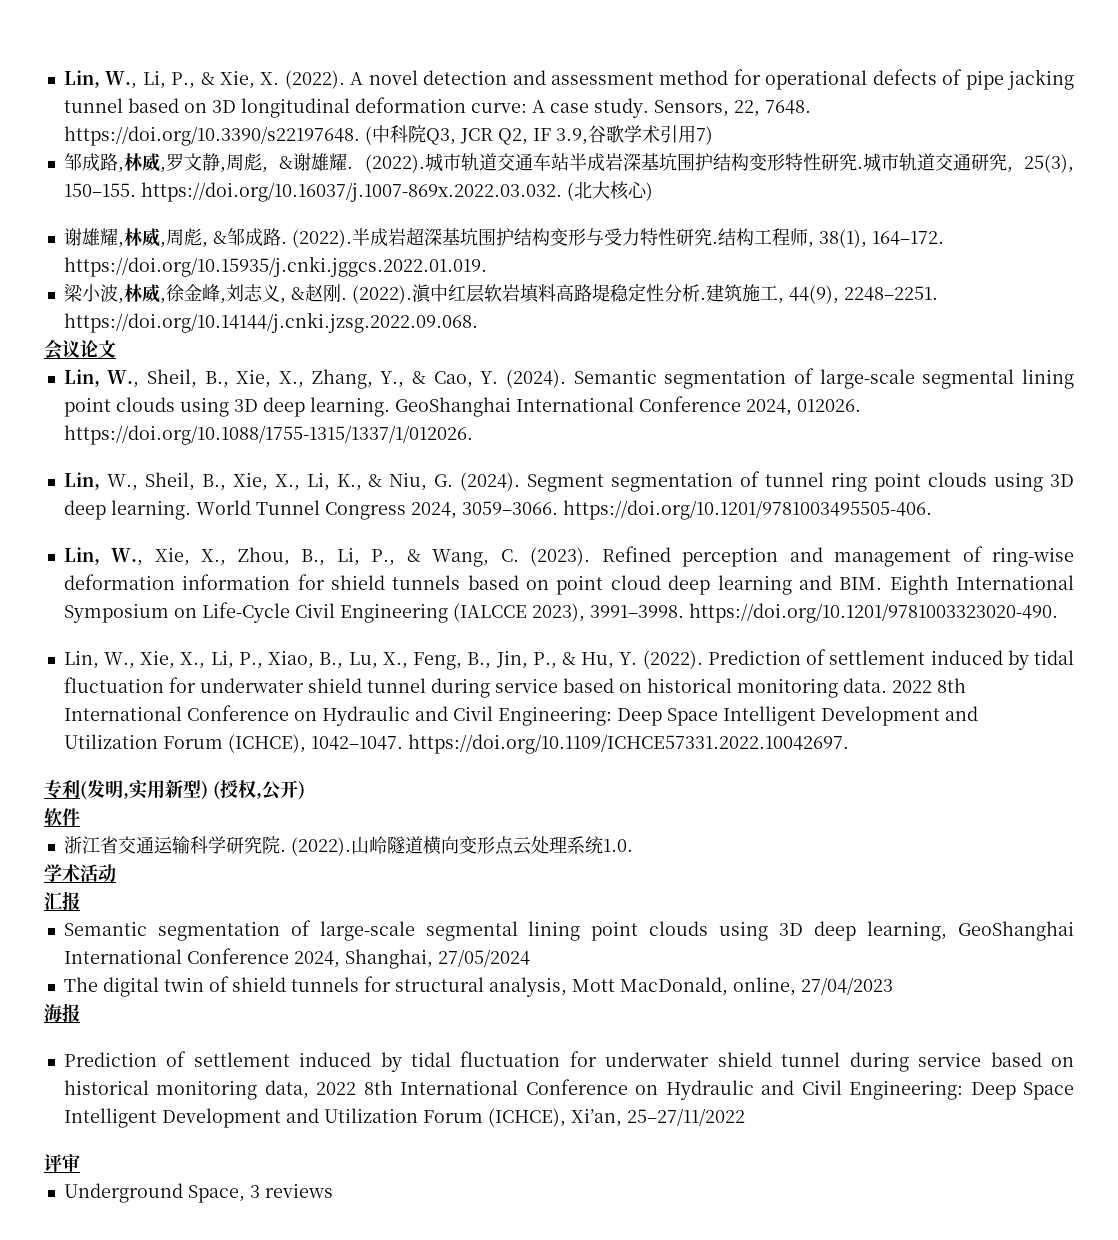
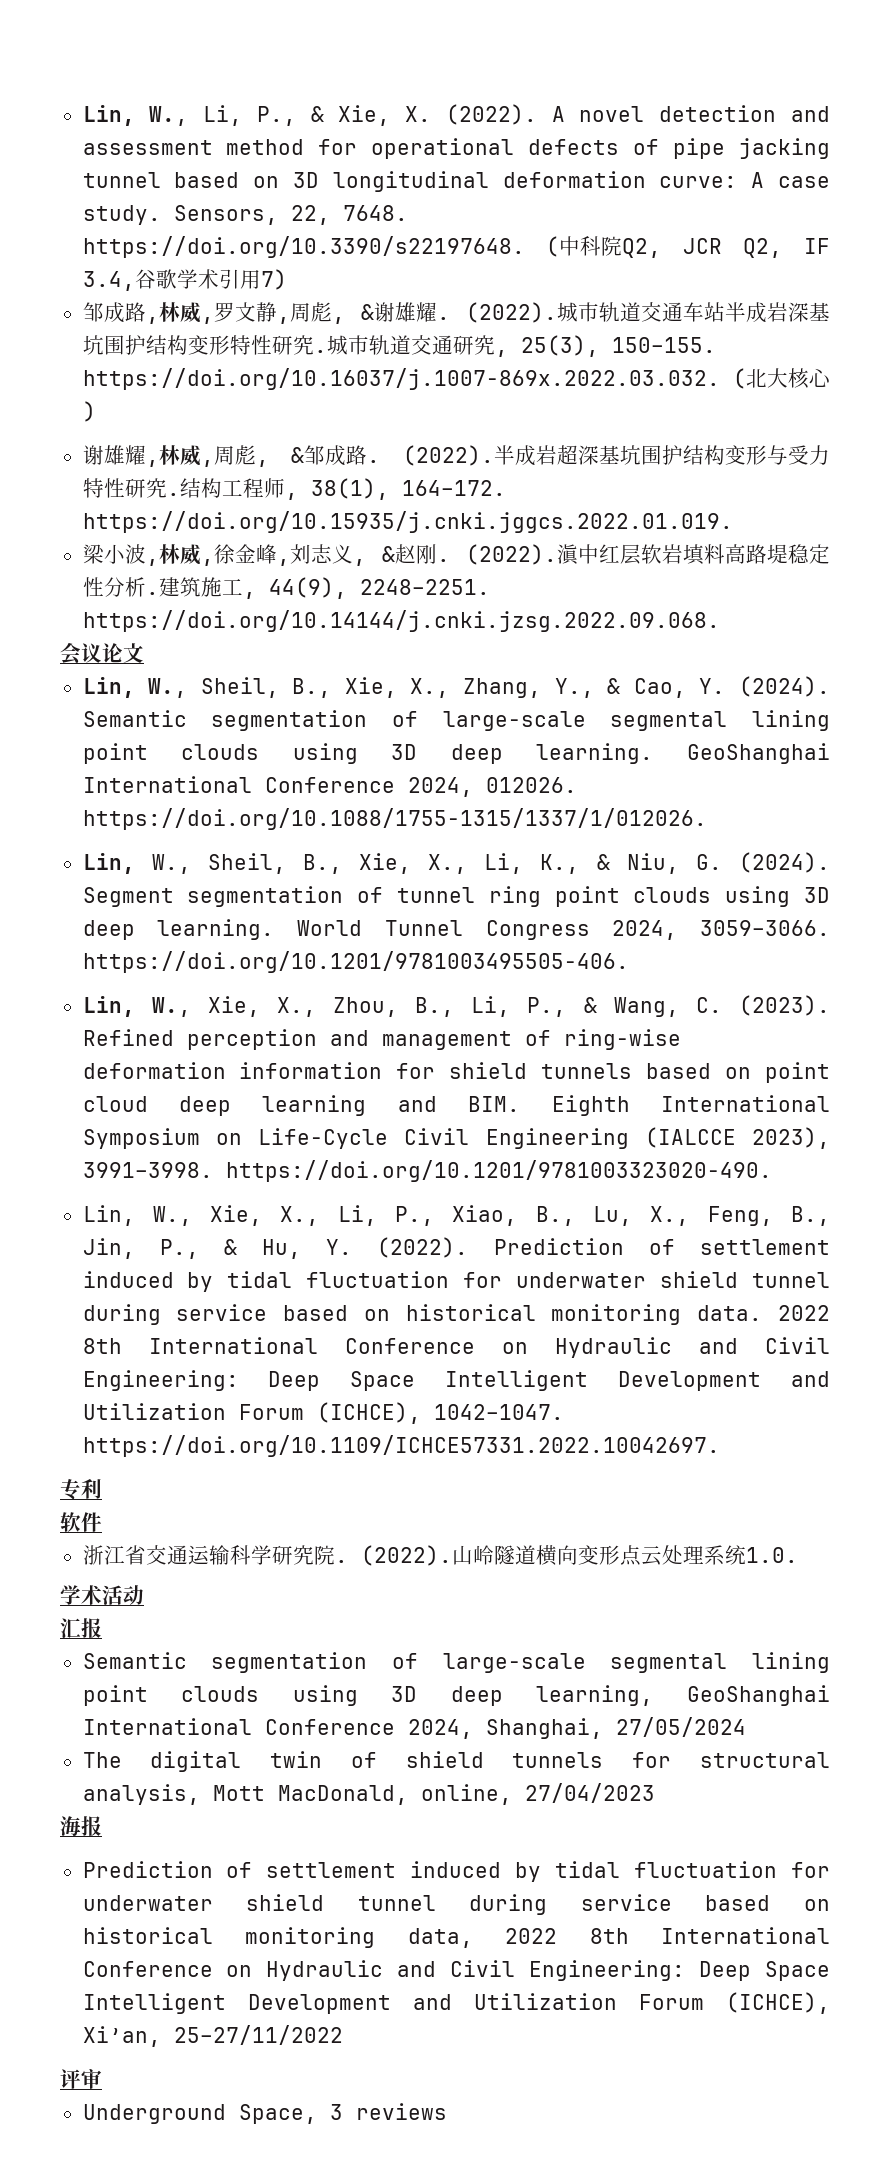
- Sensors, 22, 7648. https://doi.org/10.3390/s22197648. (中科院Q3, JCR Q2, IF 3.9,谷歌学术引用7)
+ Sensors, 22, 7648. https://doi.org/10.3390/s22197648. (中科院Q2, JCR Q2, IF 3.4,谷歌学术引用7)
- 专利(发明,实用新型) (授权,公开)
+ 专利

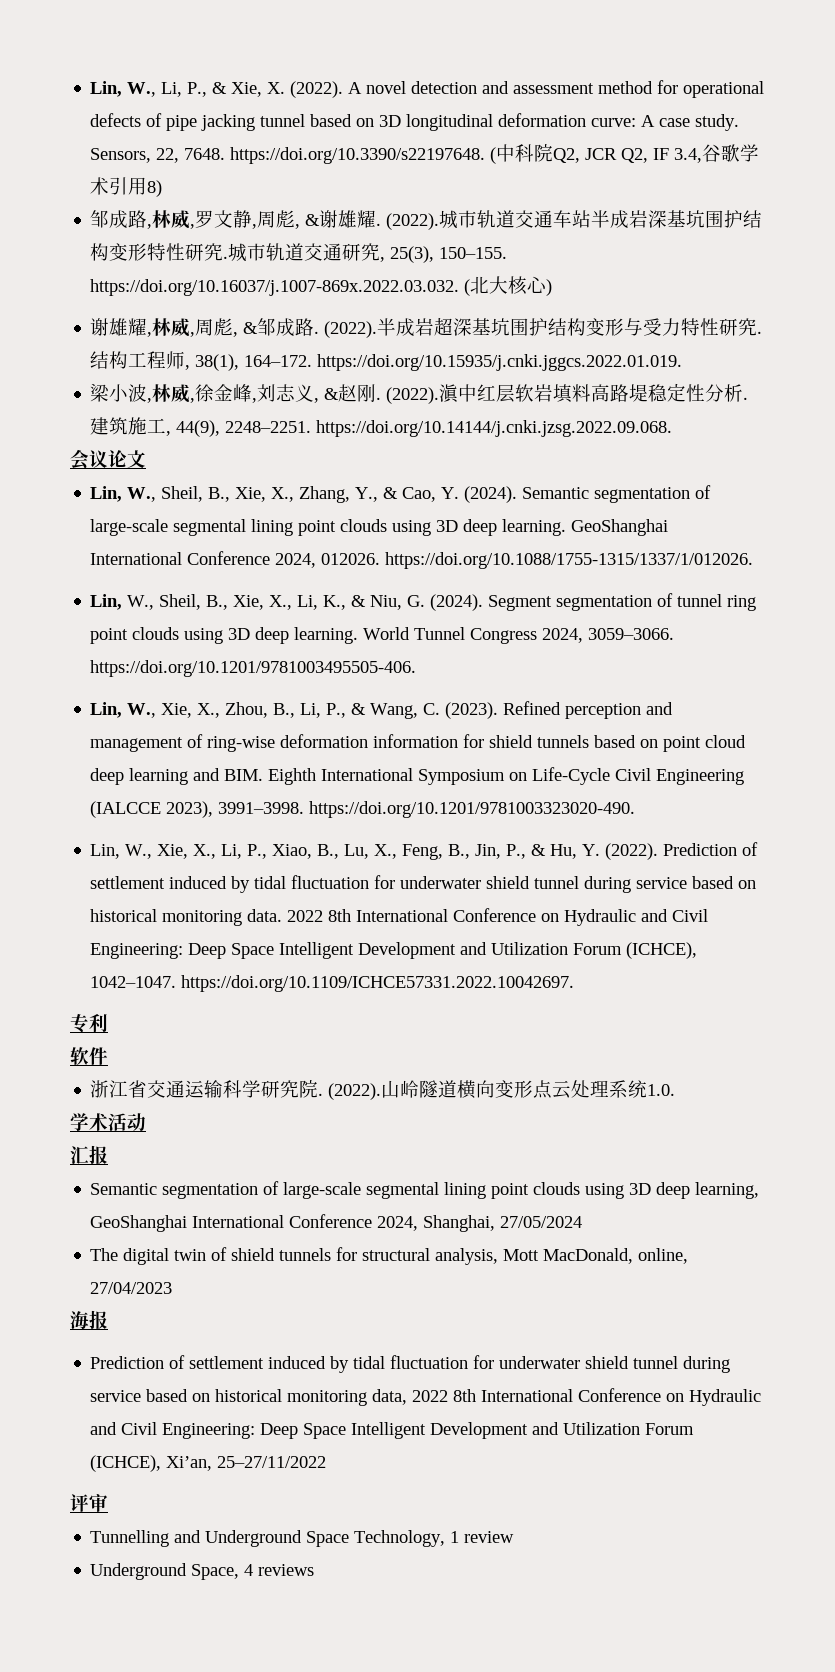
- Sensors, 22, 7648. https://doi.org/10.3390/s22197648. (中科院Q2, JCR Q2, IF 3.4,谷歌学术引用7)
+ Sensors, 22, 7648. https://doi.org/10.3390/s22197648. (中科院Q2, JCR Q2, IF 3.4,谷歌学术引用8)
+ Tunnelling and Underground Space Technology, 1 review
- Underground Space, 3 reviews
+ Underground Space, 4 reviews

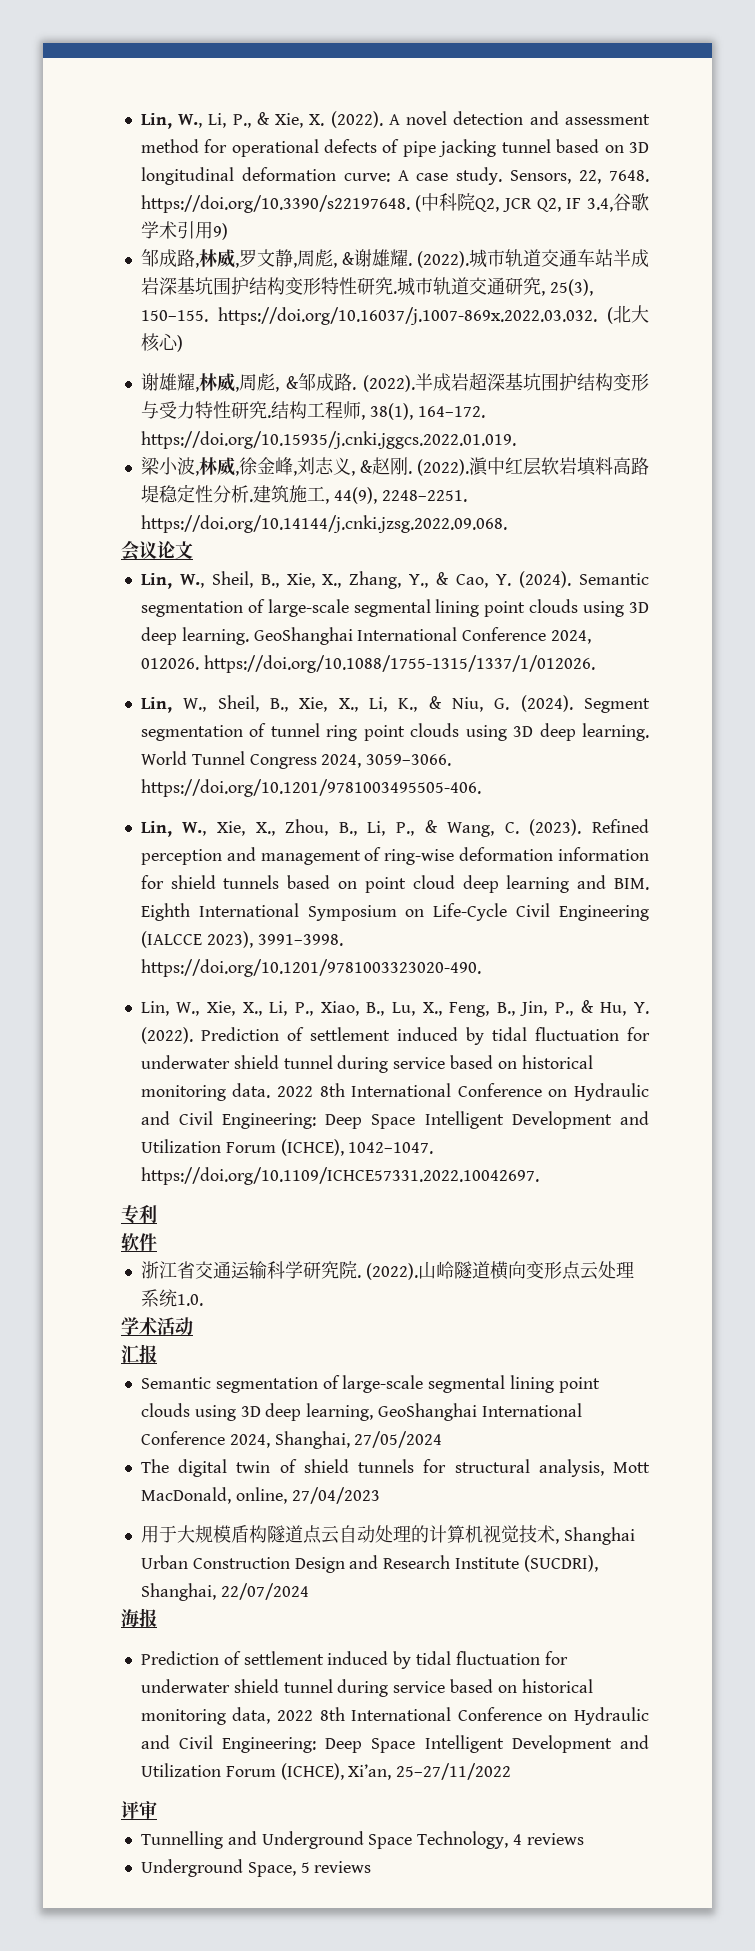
- Sensors, 22, 7648. https://doi.org/10.3390/s22197648. (中科院Q2, JCR Q2, IF 3.4,谷歌学术引用8)
+ Sensors, 22, 7648. https://doi.org/10.3390/s22197648. (中科院Q2, JCR Q2, IF 3.4,谷歌学术引用9)
+ 用于大规模盾构隧道点云自动处理的计算机视觉技术, Shanghai Urban Construction Design and Research Institute (SUCDRI), Shanghai, 22/07/2024
- Tunnelling and Underground Space Technology, 1 review
+ Tunnelling and Underground Space Technology, 4 reviews
- Underground Space, 4 reviews
+ Underground Space, 5 reviews

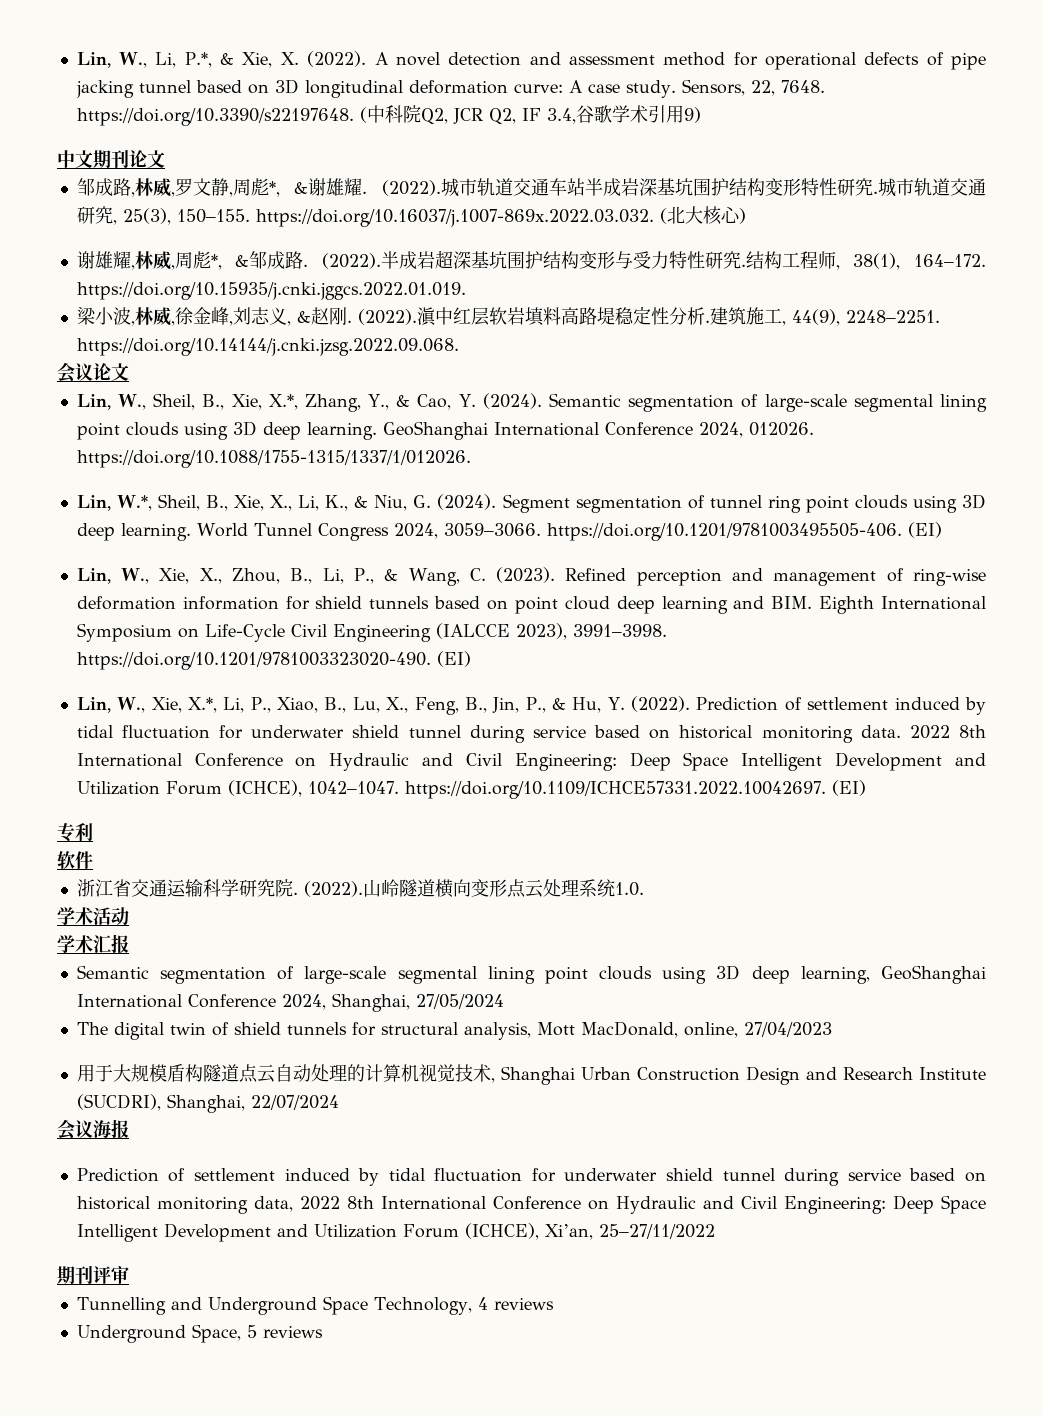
- Lin, W., Li, P., & Xie, X. (2022).
+ Lin, W., Li, P.*, & Xie, X. (2022).
+ 中文期刊论文
- 邹成路,林威,罗文静,周彪, &谢雄耀.
+ 邹成路,林威,罗文静,周彪*, &谢雄耀.
- 谢雄耀,林威,周彪, &邹成路.
+ 谢雄耀,林威,周彪*, &邹成路.
- Lin, W., Sheil, B., Xie, X., Zhang, Y., & Cao, Y. (2024).
+ Lin, W., Sheil, B., Xie, X.*, Zhang, Y., & Cao, Y. (2024).
- Lin, W., Sheil, B., Xie, X., Li, K., & Niu, G. (2024).
+ Lin, W.*, Sheil, B., Xie, X., Li, K., & Niu, G. (2024).
- World Tunnel Congress 2024, 3059–3066. https://doi.org/10.1201/9781003495505-406.
+ World Tunnel Congress 2024, 3059–3066. https://doi.org/10.1201/9781003495505-406. (EI)
- Refined perception and management of ring-wise deformation information for shield tunnels based on point cloud deep learning and BIM. Eighth International Symposium on Life-Cycle Civil Engineering (IALCCE 2023), 3991–3998. https://doi.org/10.1201/9781003323020-490.
- Lin, W., Xie, X., Li, P., Xiao, B., Lu, X., Feng, B., Jin, P., & Hu, Y. (2022).
+ Refined perception and management of ring-wise deformation information for shield tunnels based on point cloud deep learning and BIM. Eighth International Symposium on Life-Cycle Civil Engineering (IALCCE 2023), 3991–3998. https://doi.org/10.1201/9781003323020-490. (EI)
+ Lin, W., Xie, X.*, Li, P., Xiao, B., Lu, X., Feng, B., Jin, P., & Hu, Y. (2022).
- 2022 8th International Conference on Hydraulic and Civil Engineering: Deep Space Intelligent Development and Utilization Forum (ICHCE), 1042–1047. https://doi.org/10.1109/ICHCE57331.2022.10042697.
+ 2022 8th International Conference on Hydraulic and Civil Engineering: Deep Space Intelligent Development and Utilization Forum (ICHCE), 1042–1047. https://doi.org/10.1109/ICHCE57331.2022.10042697. (EI)
- 汇报
+ 学术汇报
- 海报
+ 会议海报
- 评审
+ 期刊评审

